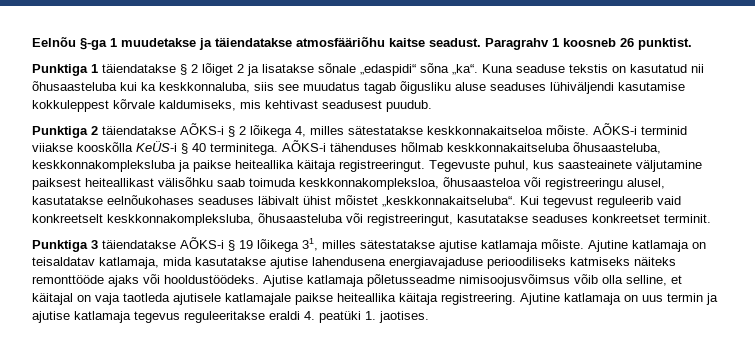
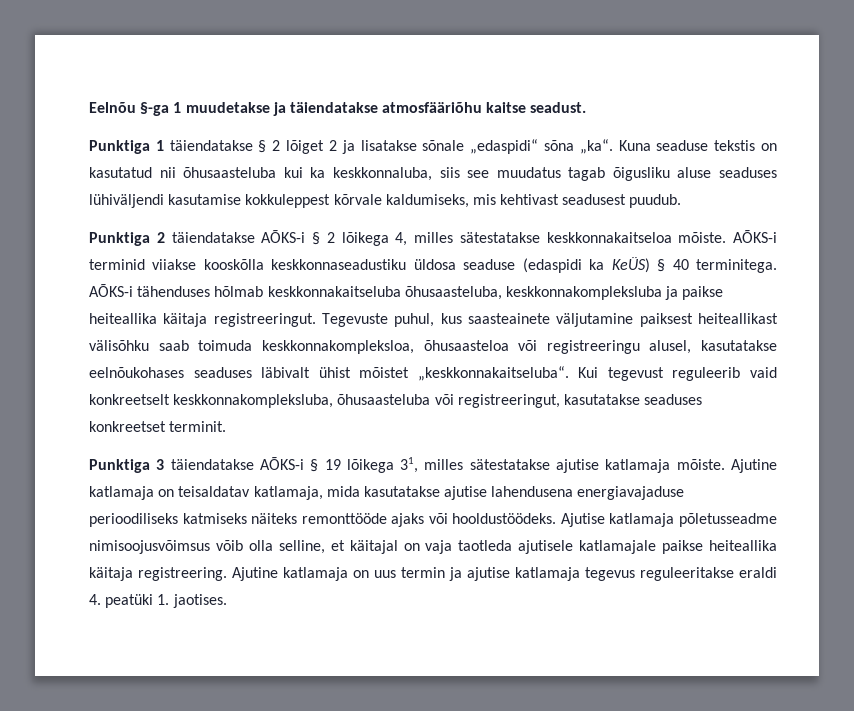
- Paragrahv 1 koosneb 26 punktist.
- AÕKS-i terminid viiakse kooskõlla KeÜS-i § 40 terminitega.
+ AÕKS-i terminid viiakse kooskõlla keskkonnaseadustiku üldosa seaduse (edaspidi ka KeÜS) § 40 terminitega.

